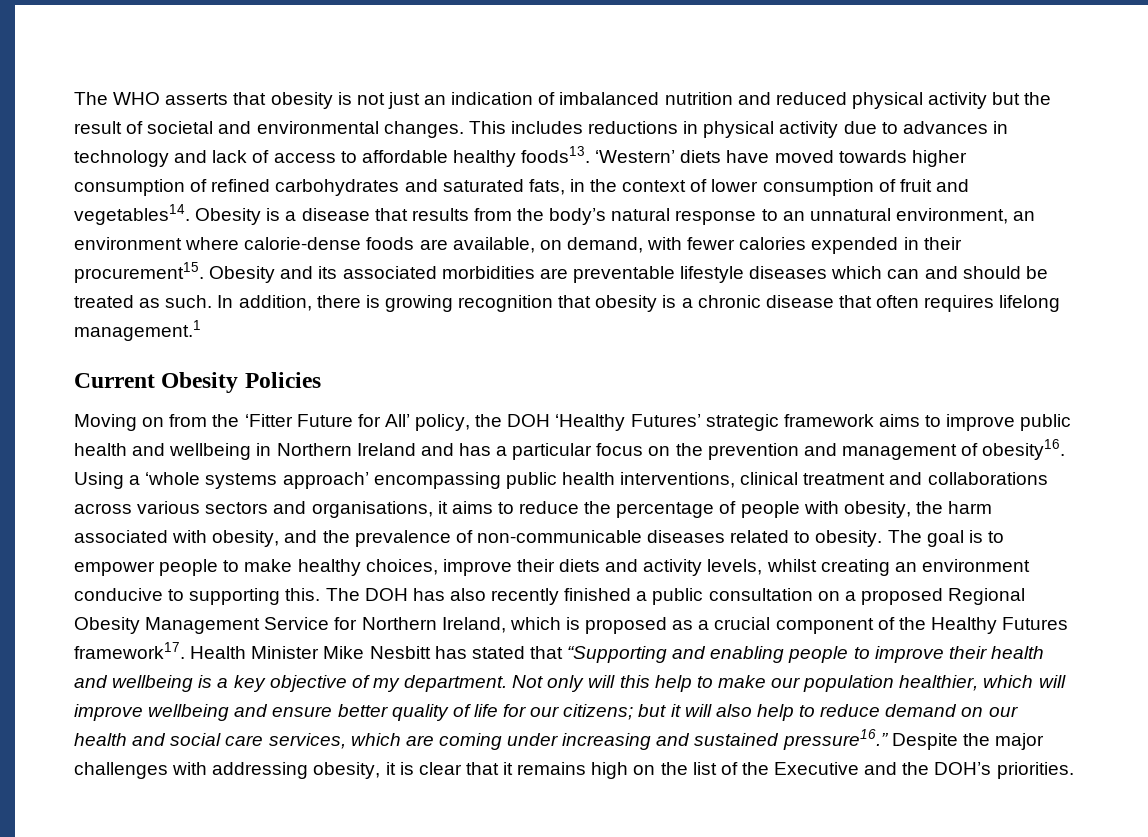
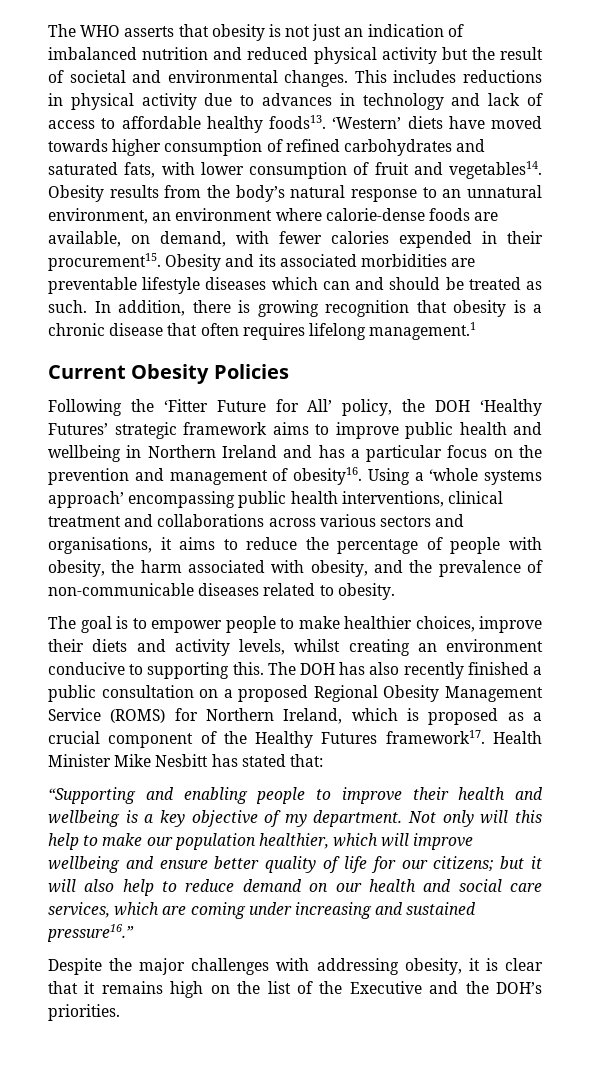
- ‘Western’ diets have moved towards higher consumption of refined carbohydrates and saturated fats, in the context of lower consumption of fruit and vegetables14.
+ ‘Western’ diets have moved towards higher consumption of refined carbohydrates and saturated fats, with lower consumption of fruit and vegetables14.
- Obesity is a disease that results from the body’s natural response to an unnatural environment, an environment where calorie-dense foods are available, on demand, with fewer calories expended in their procurement15.
+ Obesity results from the body’s natural response to an unnatural environment, an environment where calorie-dense foods are available, on demand, with fewer calories expended in their procurement15.
- Moving on from the ‘Fitter Future for All’ policy, the DOH ‘Healthy Futures’ strategic framework aims to improve public health and wellbeing in Northern Ireland and has a particular focus on the prevention and management of obesity16.
+ Following the ‘Fitter Future for All’ policy, the DOH ‘Healthy Futures’ strategic framework aims to improve public health and wellbeing in Northern Ireland and has a particular focus on the prevention and management of obesity16.
- Using a ‘whole systems approach’ encompassing public health interventions, clinical treatment and collaborations across various sectors and organisations, it aims to reduce the percentage of people with obesity, the harm associated with obesity, and the prevalence of non-communicable diseases related to obesity. The goal is to empower people to make healthy choices, improve their diets and activity levels, whilst creating an environment conducive to supporting this.
+ Using a ‘whole systems approach’ encompassing public health interventions, clinical treatment and collaborations across various sectors and organisations, it aims to reduce the percentage of people with obesity, the harm associated with obesity, and the prevalence of non-communicable diseases related to obesity.
+ The goal is to empower people to make healthier choices, improve their diets and activity levels, whilst creating an environment conducive to supporting this.
- The DOH has also recently finished a public consultation on a proposed Regional Obesity Management Service for Northern Ireland, which is proposed as a crucial component of the Healthy Futures framework17.
+ The DOH has also recently finished a public consultation on a proposed Regional Obesity Management Service (ROMS) for Northern Ireland, which is proposed as a crucial component of the Healthy Futures framework17.
- Health Minister Mike Nesbitt has stated that “Supporting and enabling people to improve their health and wellbeing is a key objective of my department.
+ Health Minister Mike Nesbitt has stated that:
+ “Supporting and enabling people to improve their health and wellbeing is a key objective of my department.
- but it will also help to reduce demand on our health and social care services, which are coming under increasing and sustained pressure16.” Despite the major challenges with addressing obesity, it is clear that it remains high on the list of the Executive and the DOH’s priorities.
+ but it will also help to reduce demand on our health and social care services, which are coming under increasing and sustained pressure16.”
+ Despite the major challenges with addressing obesity, it is clear that it remains high on the list of the Executive and the DOH’s priorities.

